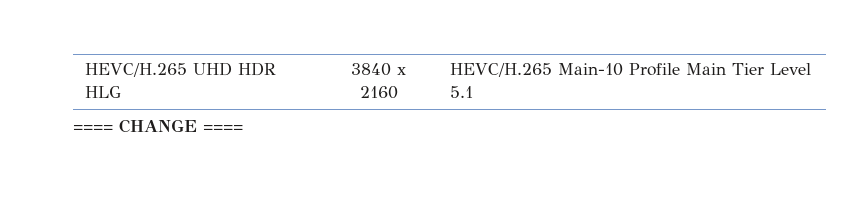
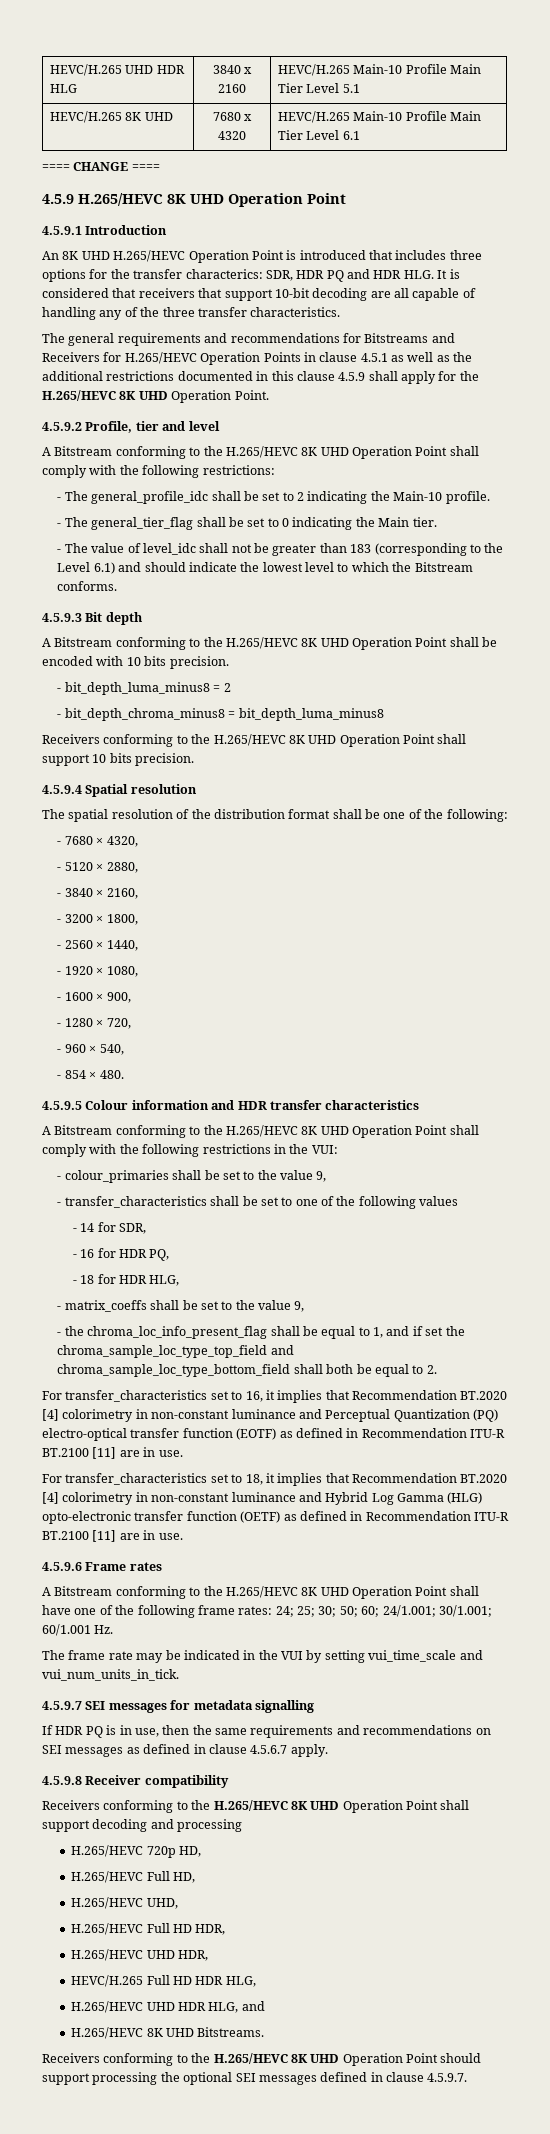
+ HEVC/H.265 8K UHD | 7680 x 4320 | HEVC/H.265 Main-10 Profile Main Tier Level 6.1
  ==== CHANGE ====
+ 4.5.9 H.265/HEVC 8K UHD Operation Point
+ 4.5.9.1 Introduction
+ An 8K UHD H.265/HEVC Operation Point is introduced that includes three options for the transfer characterics: SDR, HDR PQ and HDR HLG. It is considered that receivers that support 10-bit decoding are all capable of handling any of the three transfer characteristics.
+ The general requirements and recommendations for Bitstreams and Receivers for H.265/HEVC Operation Points in clause 4.5.1 as well as the additional restrictions documented in this clause 4.5.9 shall apply for the H.265/HEVC 8K UHD Operation Point.
+ 4.5.9.2 Profile, tier and level
+ A Bitstream conforming to the H.265/HEVC 8K UHD Operation Point shall comply with the following restrictions:
+ - The general_profile_idc shall be set to 2 indicating the Main-10 profile.
+ - The general_tier_flag shall be set to 0 indicating the Main tier.
+ - The value of level_idc shall not be greater than 183 (corresponding to the Level 6.1) and should indicate the lowest level to which the Bitstream conforms.
+ 4.5.9.3 Bit depth
+ A Bitstream conforming to the H.265/HEVC 8K UHD Operation Point shall be encoded with 10 bits precision.
+ - bit_depth_luma_minus8 = 2
+ - bit_depth_chroma_minus8 = bit_depth_luma_minus8
+ Receivers conforming to the H.265/HEVC 8K UHD Operation Point shall support 10 bits precision.
+ 4.5.9.4 Spatial resolution
+ The spatial resolution of the distribution format shall be one of the following:
+ - 7680 × 4320,
+ - 5120 × 2880,
+ - 3840 × 2160,
+ - 3200 × 1800,
+ - 2560 × 1440,
+ - 1920 × 1080,
+ - 1600 × 900,
+ - 1280 × 720,
+ - 960 × 540,
+ - 854 × 480.
+ 4.5.9.5 Colour information and HDR transfer characteristics
+ A Bitstream conforming to the H.265/HEVC 8K UHD Operation Point shall comply with the following restrictions in the VUI:
+ - colour_primaries shall be set to the value 9,
+ - transfer_characteristics shall be set to one of the following values
+ - 14 for SDR,
+ - 16 for HDR PQ,
+ - 18 for HDR HLG,
+ - matrix_coeffs shall be set to the value 9,
+ - the chroma_loc_info_present_flag shall be equal to 1, and if set the chroma_sample_loc_type_top_field and chroma_sample_loc_type_bottom_field shall both be equal to 2.
+ For transfer_characteristics set to 16, it implies that Recommendation BT.2020 [4] colorimetry in non-constant luminance and Perceptual Quantization (PQ) electro-optical transfer function (EOTF) as defined in Recommendation ITU-R BT.2100 [11] are in use.
+ For transfer_characteristics set to 18, it implies that Recommendation BT.2020 [4] colorimetry in non-constant luminance and Hybrid Log Gamma (HLG) opto-electronic transfer function (OETF) as defined in Recommendation ITU-R BT.2100 [11] are in use.
+ 4.5.9.6 Frame rates
+ A Bitstream conforming to the H.265/HEVC 8K UHD Operation Point shall have one of the following frame rates: 24; 25; 30; 50; 60; 24/1.001; 30/1.001; 60/1.001 Hz.
+ The frame rate may be indicated in the VUI by setting vui_time_scale and vui_num_units_in_tick.
+ 4.5.9.7 SEI messages for metadata signalling
+ If HDR PQ is in use, then the same requirements and recommendations on SEI messages as defined in clause 4.5.6.7 apply.
+ 4.5.9.8 Receiver compatibility
+ Receivers conforming to the H.265/HEVC 8K UHD Operation Point shall support decoding and processing
+ H.265/HEVC 720p HD,
+ H.265/HEVC Full HD,
+ H.265/HEVC UHD,
+ H.265/HEVC Full HD HDR,
+ H.265/HEVC UHD HDR,
+ HEVC/H.265 Full HD HDR HLG,
+ H.265/HEVC UHD HDR HLG, and
+ H.265/HEVC 8K UHD Bitstreams.
+ Receivers conforming to the H.265/HEVC 8K UHD Operation Point should support processing the optional SEI messages defined in clause 4.5.9.7.

